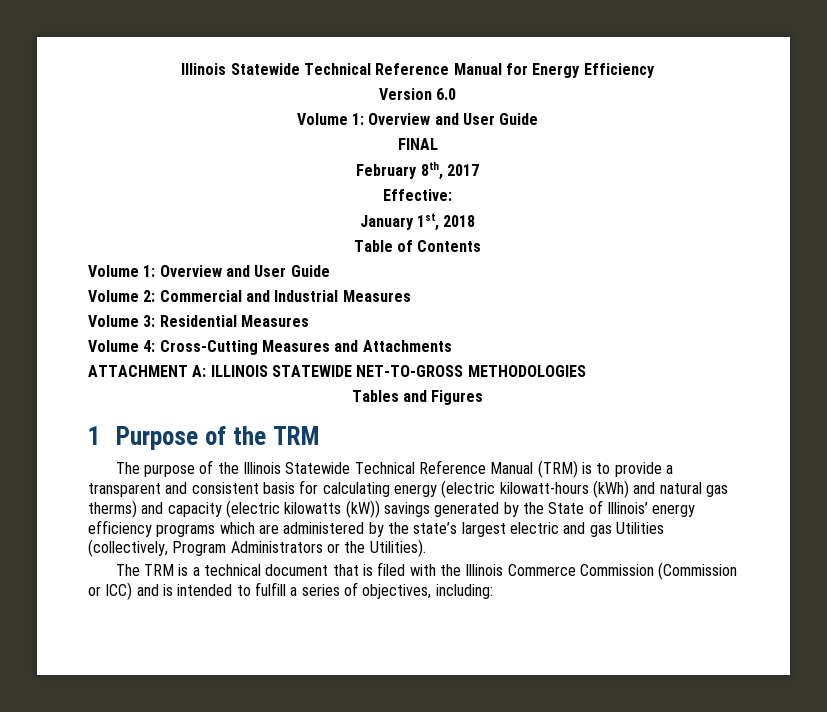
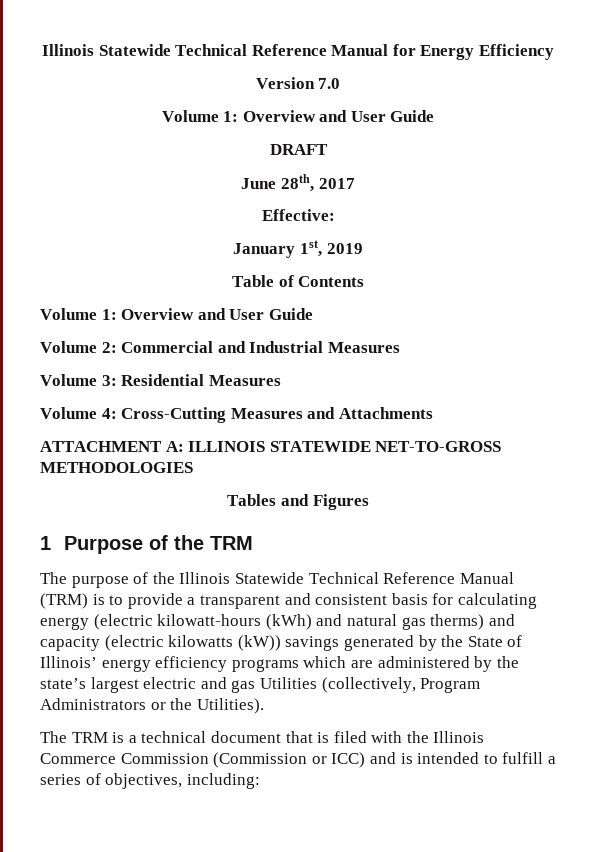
- Version 6.0
+ Version 7.0
  Volume 1: Overview and User Guide
- FINAL
- February 8th, 2017
+ DRAFT
+ June 28th, 2017
- January 1st, 2018
+ January 1st, 2019

